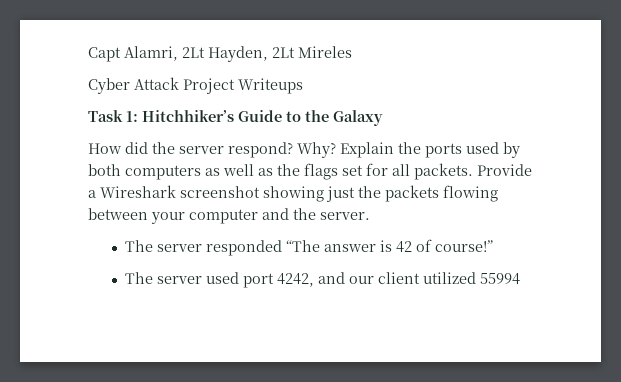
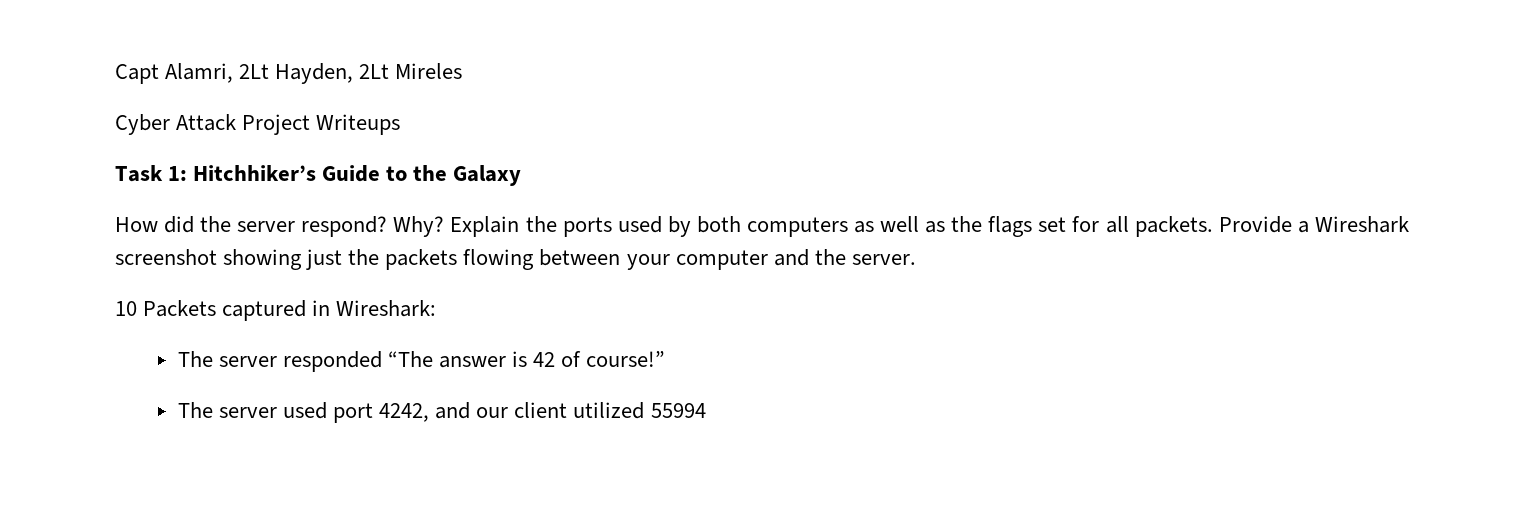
+ 10 Packets captured in Wireshark:

